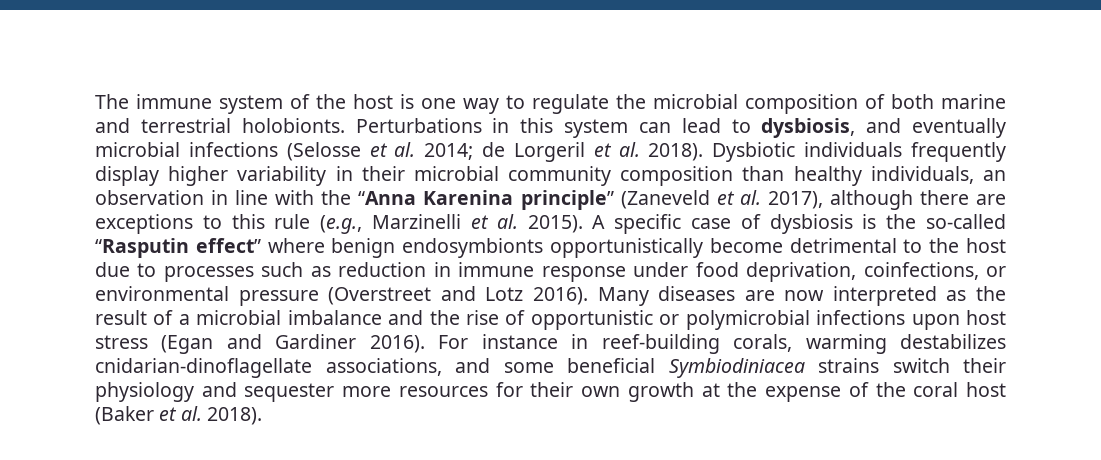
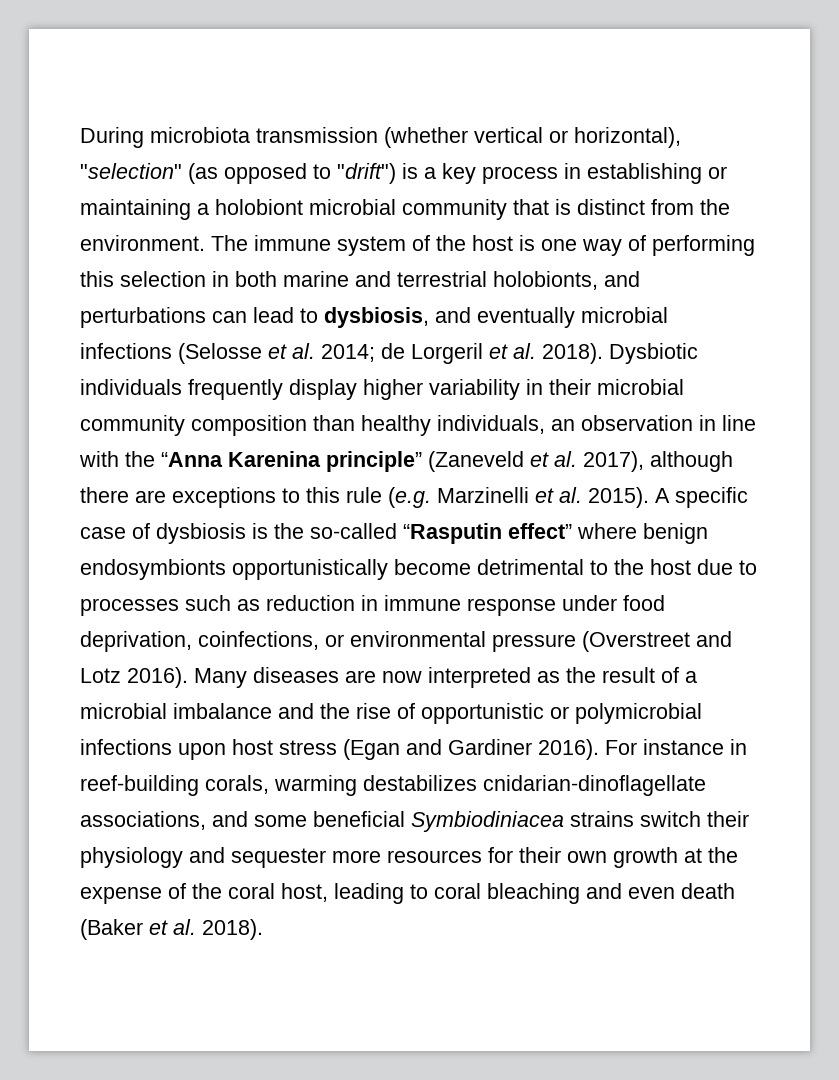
+ During microbiota transmission (whether vertical or horizontal), "selection" (as opposed to "drift") is a key process in establishing or maintaining a holobiont microbial community that is distinct from the environment.
- The immune system of the host is one way to regulate the microbial composition of both marine and terrestrial holobionts. Perturbations in this system can lead to dysbiosis, and eventually microbial infections (Selosse et al. 2014; de Lorgeril et al. 2018).
+ The immune system of the host is one way of performing this selection in both marine and terrestrial holobionts, and perturbations can lead to dysbiosis, and eventually microbial infections (Selosse et al. 2014; de Lorgeril et al. 2018).
- Dysbiotic individuals frequently display higher variability in their microbial community composition than healthy individuals, an observation in line with the “Anna Karenina principle” (Zaneveld et al. 2017), although there are exceptions to this rule (e.g., Marzinelli et al. 2015).
+ Dysbiotic individuals frequently display higher variability in their microbial community composition than healthy individuals, an observation in line with the “Anna Karenina principle” (Zaneveld et al. 2017), although there are exceptions to this rule (e.g. Marzinelli et al. 2015).
- For instance in reef-building corals, warming destabilizes cnidarian-dinoflagellate associations, and some beneficial Symbiodiniacea strains switch their physiology and sequester more resources for their own growth at the expense of the coral host (Baker et al. 2018).
+ For instance in reef-building corals, warming destabilizes cnidarian-dinoflagellate associations, and some beneficial Symbiodiniacea strains switch their physiology and sequester more resources for their own growth at the expense of the coral host, leading to coral bleaching and even death (Baker et al. 2018).

